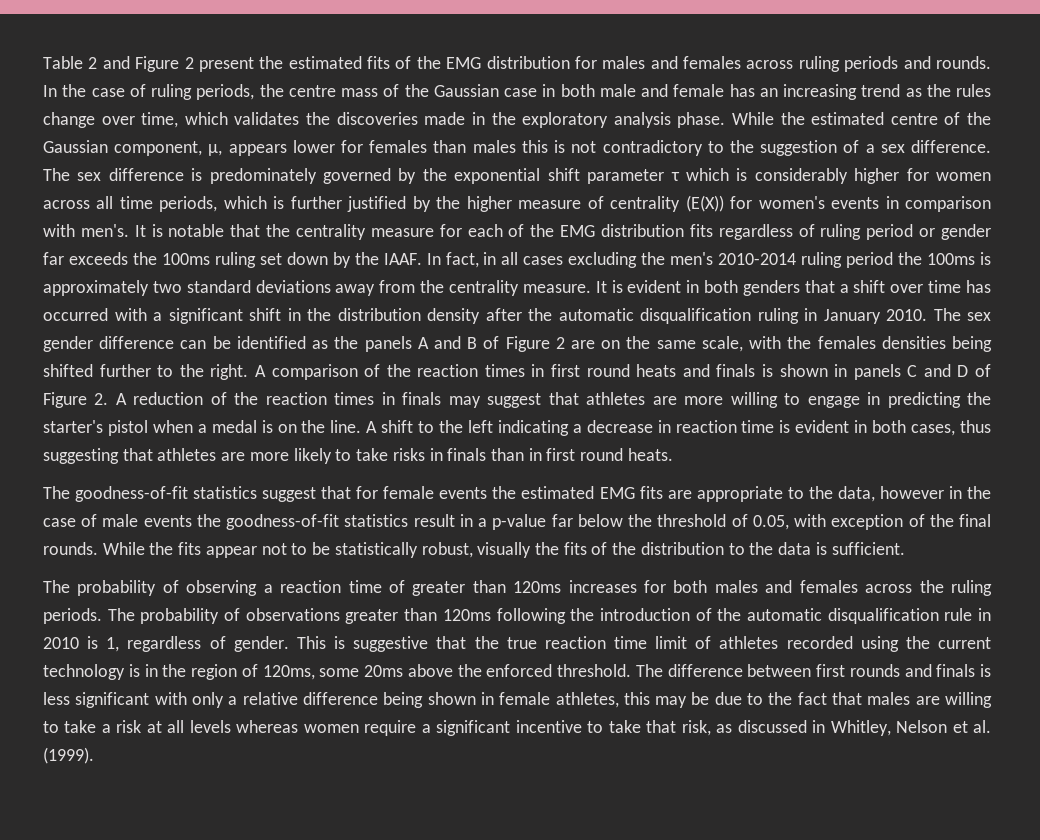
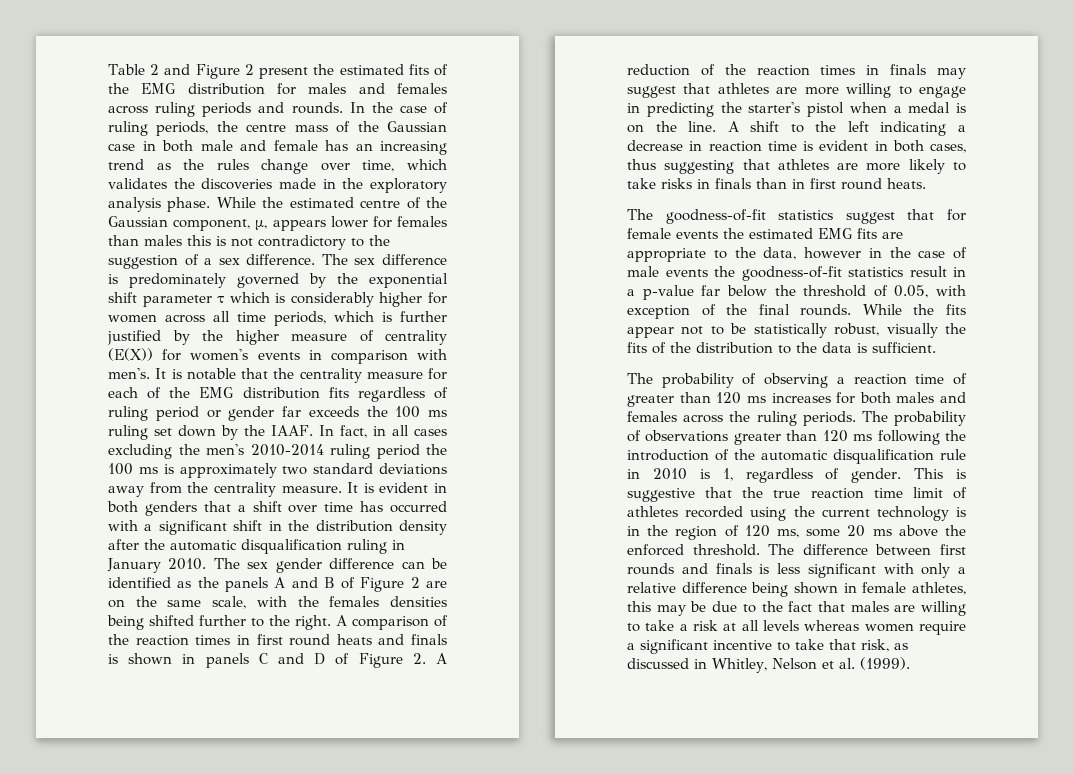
- It is notable that the centrality measure for each of the EMG distribution fits regardless of ruling period or gender far exceeds the 100ms ruling set down by the IAAF.
+ It is notable that the centrality measure for each of the EMG distribution fits regardless of ruling period or gender far exceeds the 100 ms ruling set down by the IAAF.
- In fact, in all cases excluding the men's 2010-2014 ruling period the 100ms is approximately two standard deviations away from the centrality measure.
+ In fact, in all cases excluding the men's 2010-2014 ruling period the 100 ms is approximately two standard deviations away from the centrality measure.
- The probability of observing a reaction time of greater than 120ms increases for both males and females across the ruling periods.
+ The probability of observing a reaction time of greater than 120 ms increases for both males and females across the ruling periods.
- The probability of observations greater than 120ms following the introduction of the automatic disqualification rule in 2010 is 1, regardless of gender.
+ The probability of observations greater than 120 ms following the introduction of the automatic disqualification rule in 2010 is 1, regardless of gender.
- This is suggestive that the true reaction time limit of athletes recorded using the current technology is in the region of 120ms, some 20ms above the enforced threshold.
+ This is suggestive that the true reaction time limit of athletes recorded using the current technology is in the region of 120 ms, some 20 ms above the enforced threshold.

